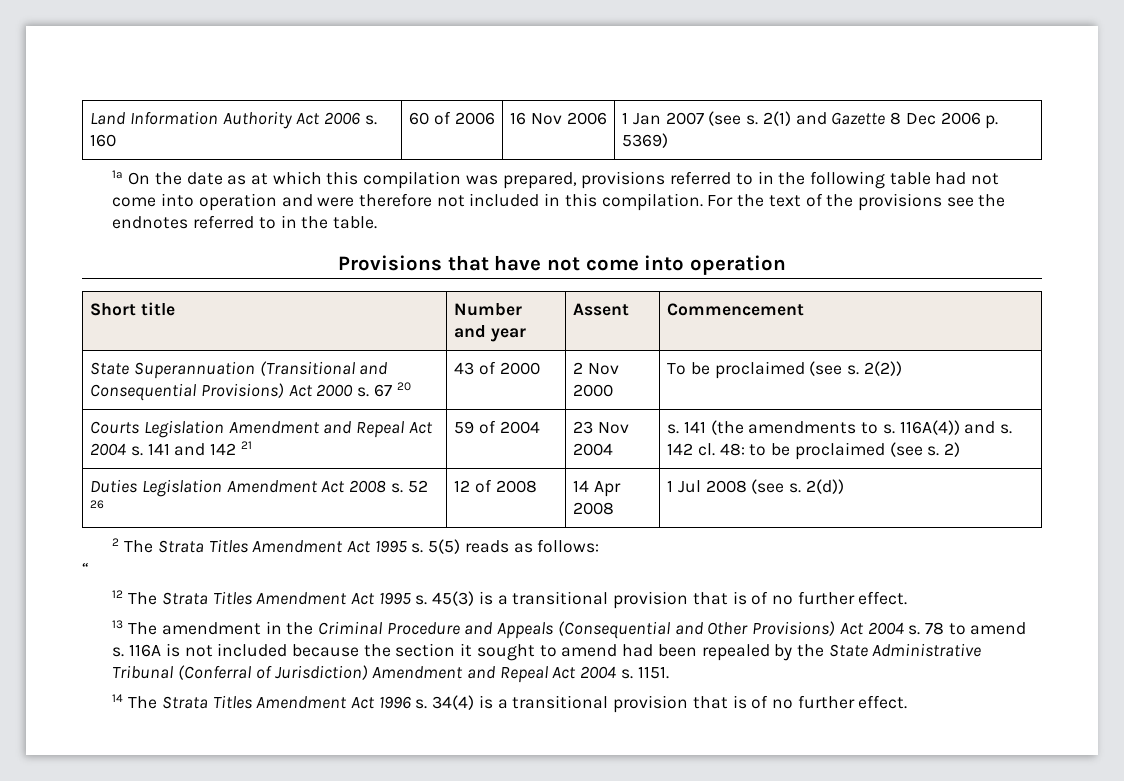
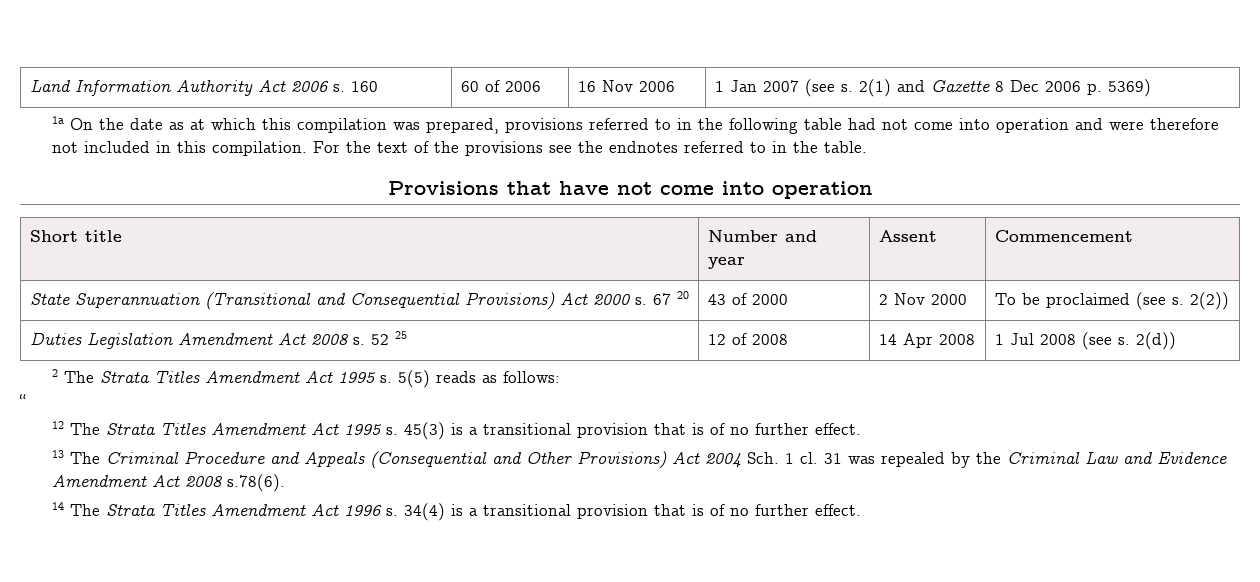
- Courts Legislation Amendment and Repeal Act 2004 s. 141 and 142 21 | 59 of 2004 | 23 Nov 2004 | s. 141 (the amendments to s. 116A(4)) and s. 142 cl. 48: to be proclaimed (see s. 2)
- Duties Legislation Amendment Act 2008 s. 52 26 | 12 of 2008 | 14 Apr 2008 | 1 Jul 2008 (see s. 2(d))
+ Duties Legislation Amendment Act 2008 s. 52 25 | 12 of 2008 | 14 Apr 2008 | 1 Jul 2008 (see s. 2(d))
- 13 The amendment in the Criminal Procedure and Appeals (Consequential and Other Provisions) Act 2004 s. 78 to amend s. 116A is not included because the section it sought to amend had been repealed by the State Administrative Tribunal (Conferral of Jurisdiction) Amendment and Repeal Act 2004 s. 1151.
+ 13 The Criminal Procedure and Appeals (Consequential and Other Provisions) Act 2004 Sch. 1 cl. 31 was repealed by the Criminal Law and Evidence Amendment Act 2008 s.78(6).

